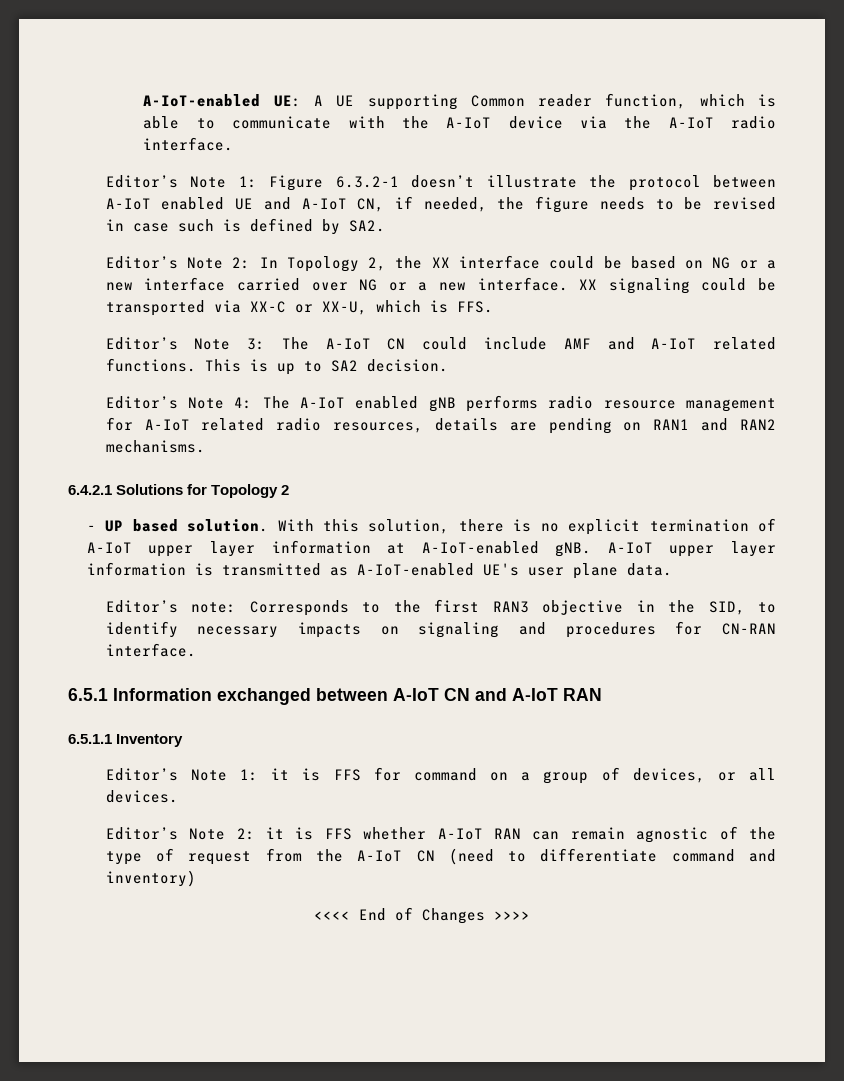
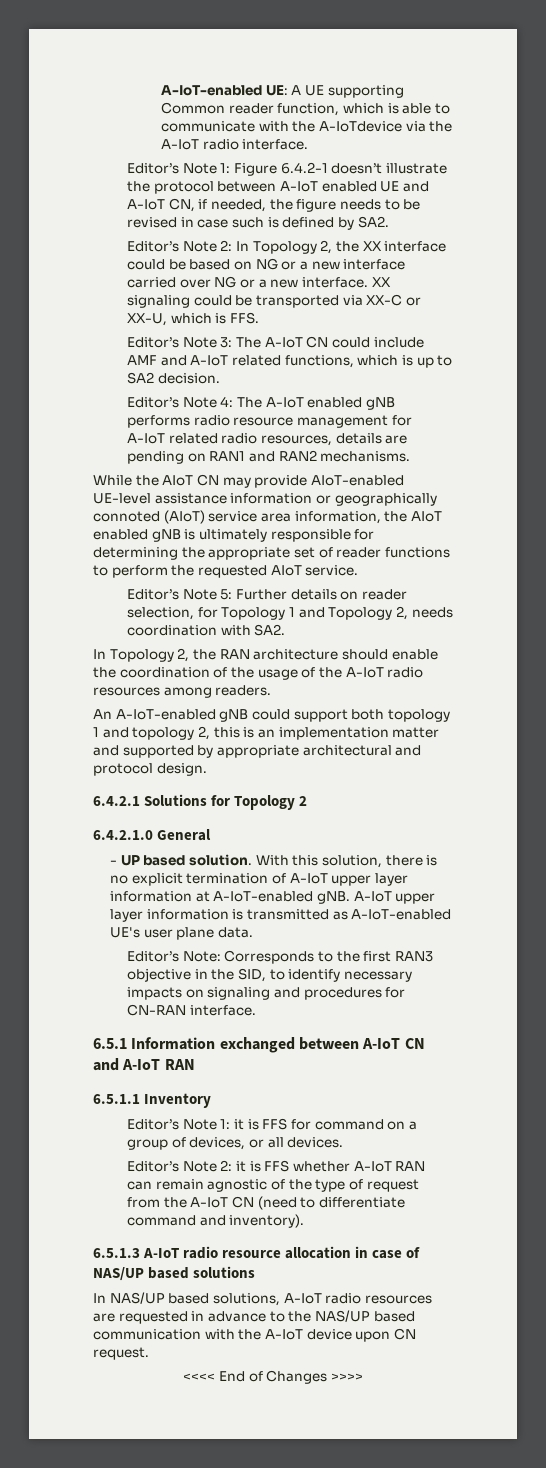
- A-IoT-enabled UE: A UE supporting Common reader function, which is able to communicate with the A-IoT device via the A-IoT radio interface.
+ A-IoT-enabled UE: A UE supporting Common reader function, which is able to communicate with the A-IoTdevice via the A-IoT radio interface.
- Editor’s Note 1: Figure 6.3.2-1 doesn’t illustrate the protocol between A-IoT enabled UE and A-IoT CN, if needed, the figure needs to be revised in case such is defined by SA2.
+ Editor’s Note 1: Figure 6.4.2-1 doesn’t illustrate the protocol between A-IoT enabled UE and A-IoT CN, if needed, the figure needs to be revised in case such is defined by SA2.
- Editor’s Note 3: The A-IoT CN could include AMF and A-IoT related functions. This is up to SA2 decision.
+ Editor’s Note 3: The A-IoT CN could include AMF and A-IoT related functions, which is up to SA2 decision.
+ While the AIoT CN may provide AIoT-enabled UE-level assistance information or geographically connoted (AIoT) service area information, the AIoT enabled gNB is ultimately responsible for determining the appropriate set of reader functions to perform the requested AIoT service.
+ Editor’s Note 5: Further details on reader selection, for Topology 1 and Topology 2, needs coordination with SA2.
+ In Topology 2, the RAN architecture should enable the coordination of the usage of the A-IoT radio resources among readers.
+ An A-IoT-enabled gNB could support both topology 1 and topology 2, this is an implementation matter and supported by appropriate architectural and protocol design.
+ 6.4.2.1.0 General
- Editor’s note: Corresponds to the first RAN3 objective in the SID, to identify necessary impacts on signaling and procedures for CN-RAN interface.
+ Editor’s Note: Corresponds to the first RAN3 objective in the SID, to identify necessary impacts on signaling and procedures for CN-RAN interface.
- Editor’s Note 2: it is FFS whether A-IoT RAN can remain agnostic of the type of request from the A-IoT CN (need to differentiate command and inventory)
+ Editor’s Note 2: it is FFS whether A-IoT RAN can remain agnostic of the type of request from the A-IoT CN (need to differentiate command and inventory).
+ 6.5.1.3 A-IoT radio resource allocation in case of NAS/UP based solutions
+ In NAS/UP based solutions, A-IoT radio resources are requested in advance to the NAS/UP based communication with the A-IoT device upon CN request.

